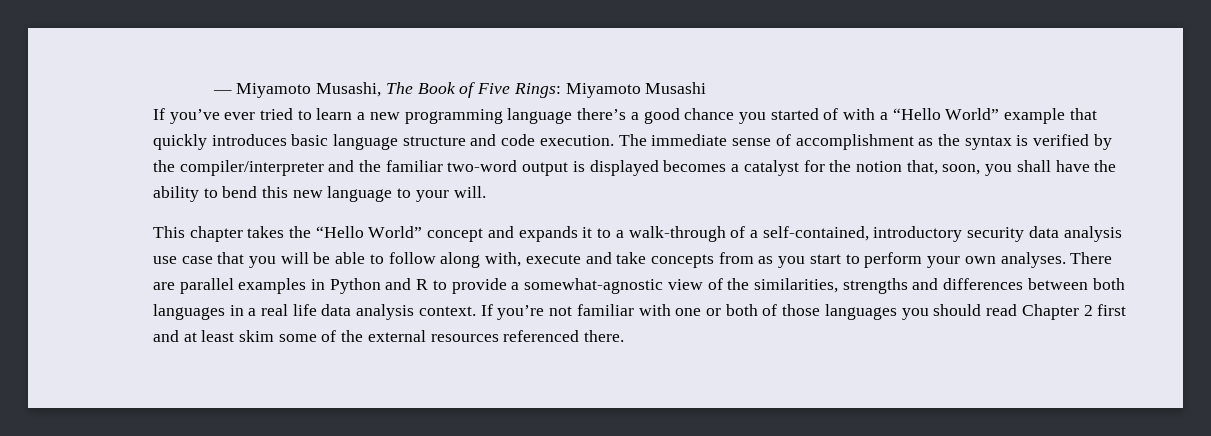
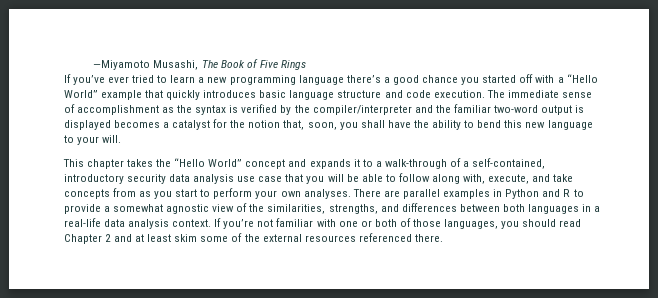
- ― Miyamoto Musashi, The Book of Five Rings: Miyamoto Musashi
+ ―Miyamoto Musashi, The Book of Five Rings
- If you’ve ever tried to learn a new programming language there’s a good chance you started of with a “Hello World” example that quickly introduces basic language structure and code execution.
+ If you’ve ever tried to learn a new programming language there’s a good chance you started off with a “Hello World” example that quickly introduces basic language structure and code execution.
- This chapter takes the “Hello World” concept and expands it to a walk-through of a self-contained, introductory security data analysis use case that you will be able to follow along with, execute and take concepts from as you start to perform your own analyses.
+ This chapter takes the “Hello World” concept and expands it to a walk-through of a self-contained, introductory security data analysis use case that you will be able to follow along with, execute, and take concepts from as you start to perform your own analyses.
- There are parallel examples in Python and R to provide a somewhat-agnostic view of the similarities, strengths and differences between both languages in a real life data analysis context.
+ There are parallel examples in Python and R to provide a somewhat agnostic view of the similarities, strengths, and differences between both languages in a real-life data analysis context.
- If you’re not familiar with one or both of those languages you should read Chapter 2 first and at least skim some of the external resources referenced there.
+ If you’re not familiar with one or both of those languages, you should read Chapter 2 and at least skim some of the external resources referenced there.

